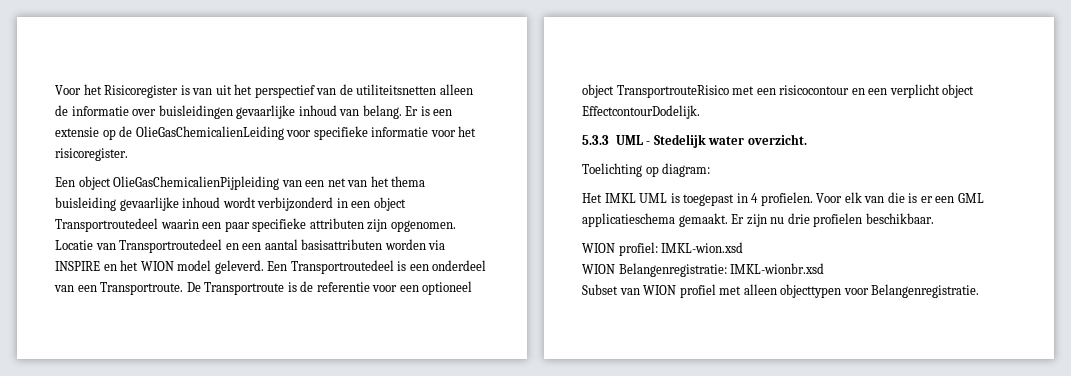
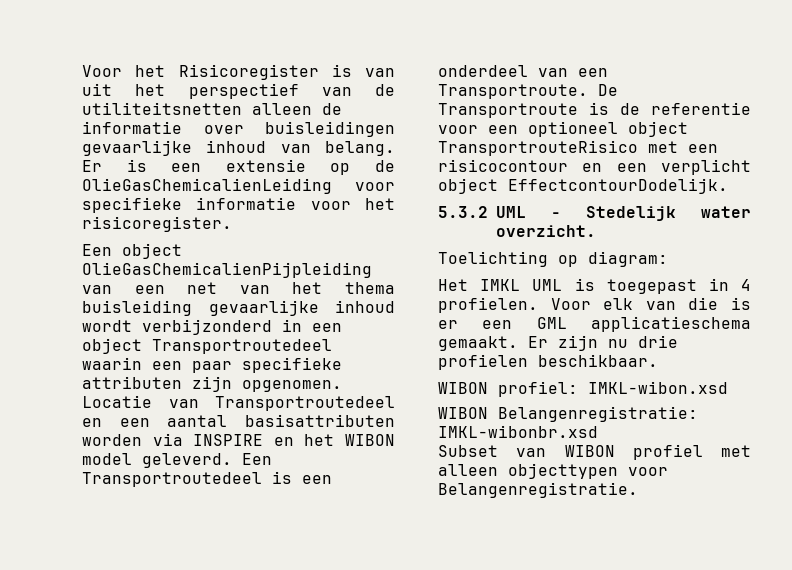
- Locatie van Transportroutedeel en een aantal basisattributen worden via INSPIRE en het WION model geleverd.
+ Locatie van Transportroutedeel en een aantal basisattributen worden via INSPIRE en het WIBON model geleverd.
- 5.3.3 UML - Stedelijk water overzicht.
+ 5.3.2 UML - Stedelijk water overzicht.
- WION profiel: IMKL-wion.xsd
- WION Belangenregistratie: IMKL-wionbr.xsd
+ WIBON profiel: IMKL-wibon.xsd
+ WIBON Belangenregistratie: IMKL-wibonbr.xsd
- Subset van WION profiel met alleen objecttypen voor Belangenregistratie.
+ Subset van WIBON profiel met alleen objecttypen voor Belangenregistratie.

